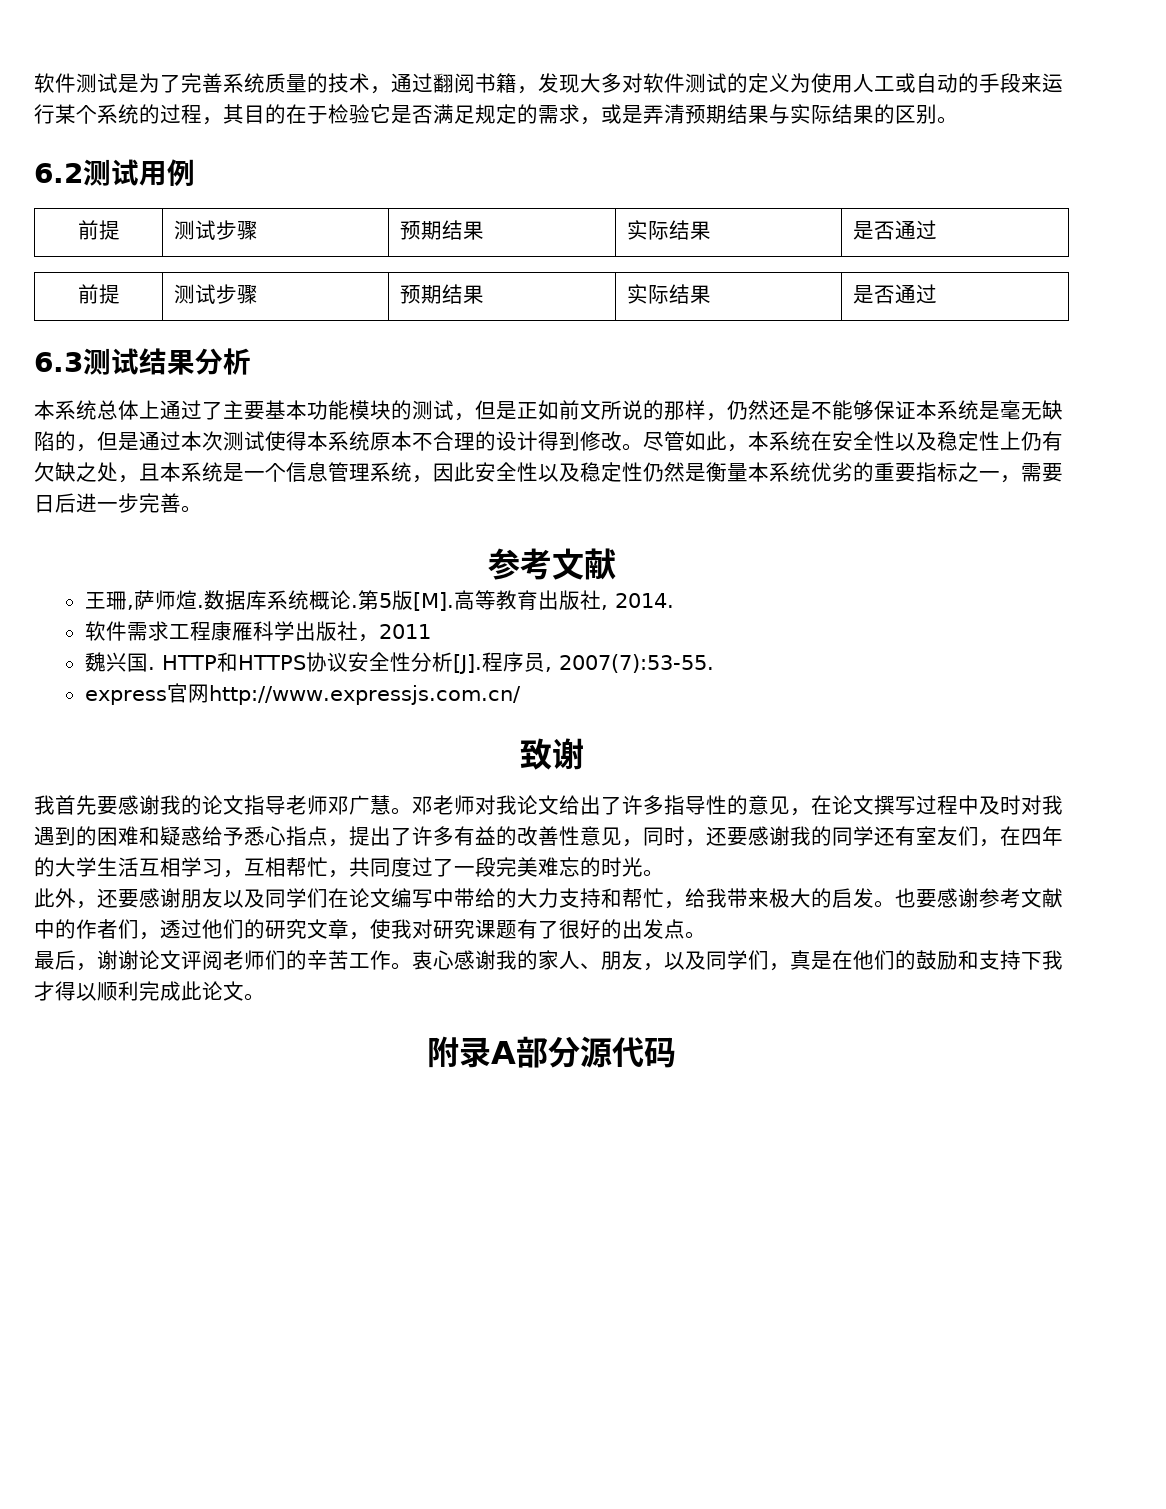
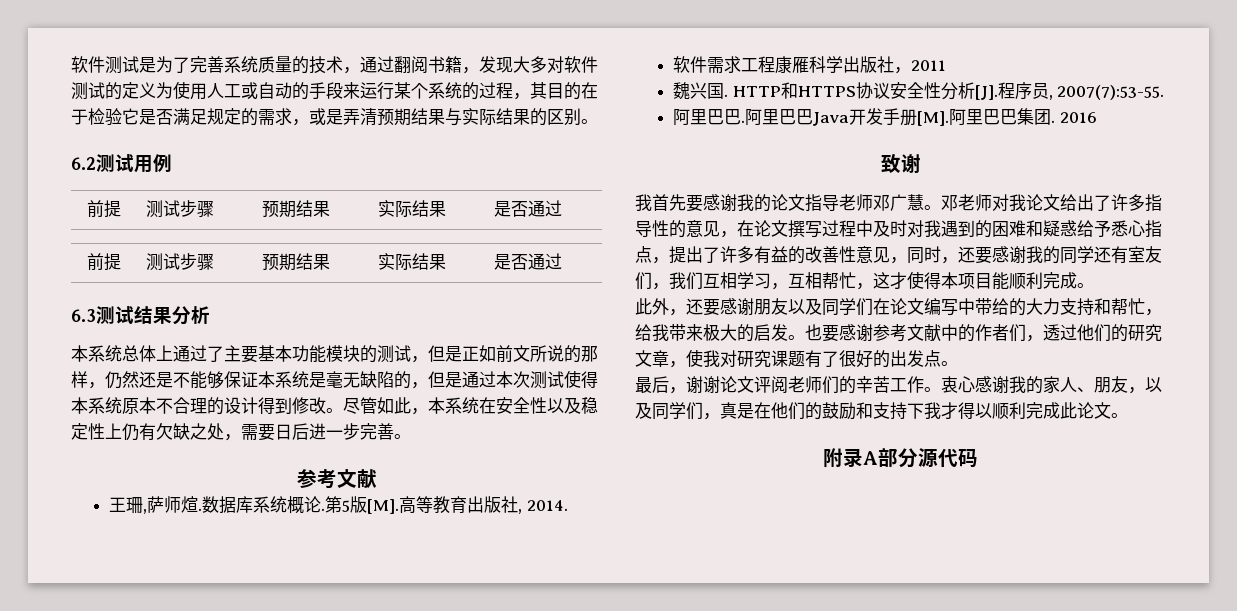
- 尽管如此，本系统在安全性以及稳定性上仍有欠缺之处，且本系统是一个信息管理系统，因此安全性以及稳定性仍然是衡量本系统优劣的重要指标之一，需要日后进一步完善。
+ 尽管如此，本系统在安全性以及稳定性上仍有欠缺之处，需要日后进一步完善。
- express官网http://www.expressjs.com.cn/
+ 阿里巴巴.阿里巴巴Java开发手册[M].阿里巴巴集团. 2016
- 邓老师对我论文给出了许多指导性的意见，在论文撰写过程中及时对我遇到的困难和疑惑给予悉心指点，提出了许多有益的改善性意见，同时，还要感谢我的同学还有室友们，在四年的大学生活互相学习，互相帮忙，共同度过了一段完美难忘的时光。
+ 邓老师对我论文给出了许多指导性的意见，在论文撰写过程中及时对我遇到的困难和疑惑给予悉心指点，提出了许多有益的改善性意见，同时，还要感谢我的同学还有室友们，我们互相学习，互相帮忙，这才使得本项目能顺利完成。

